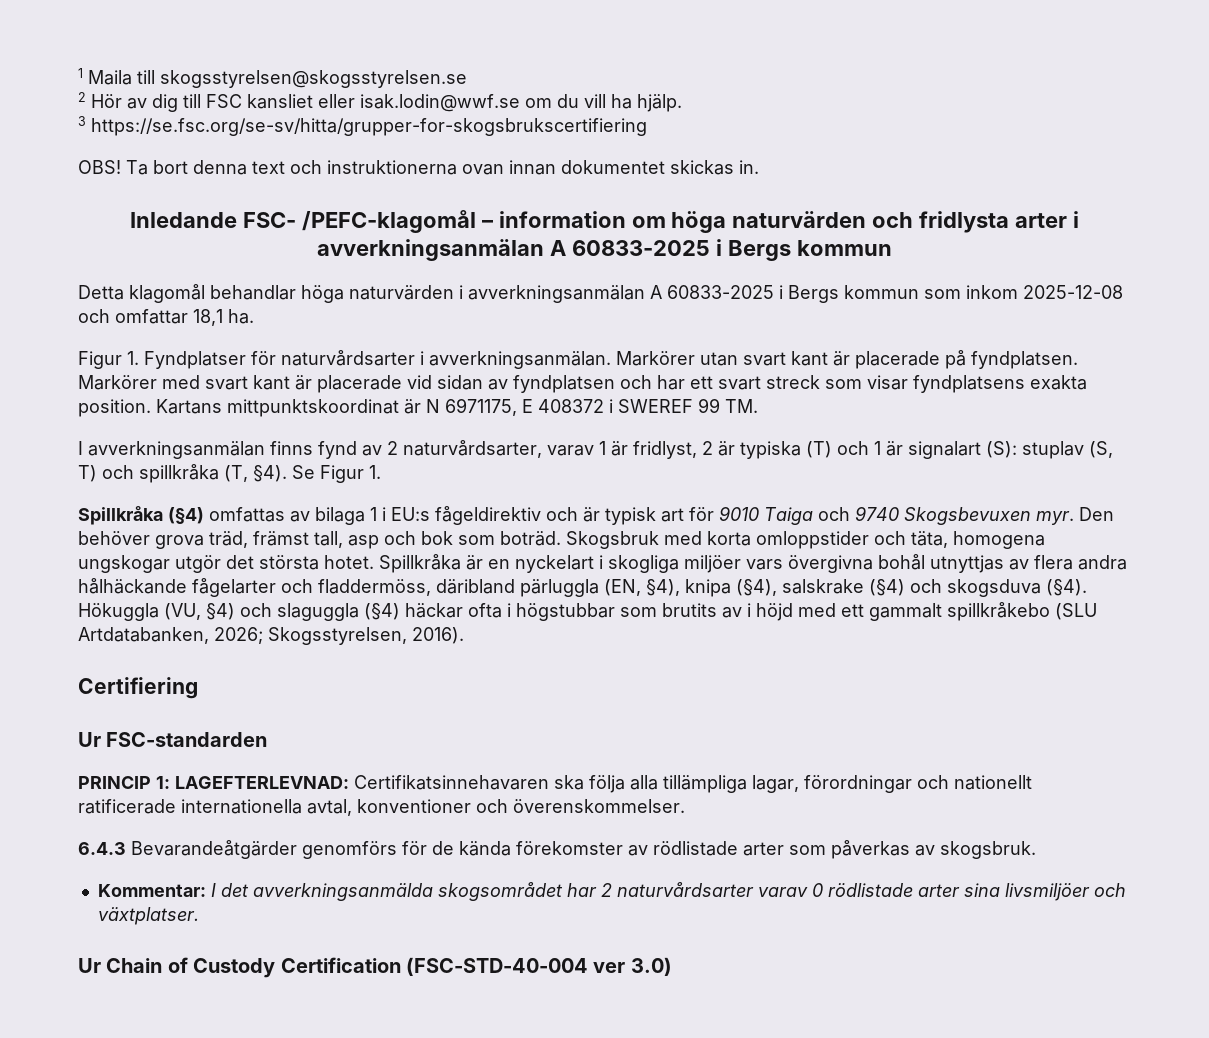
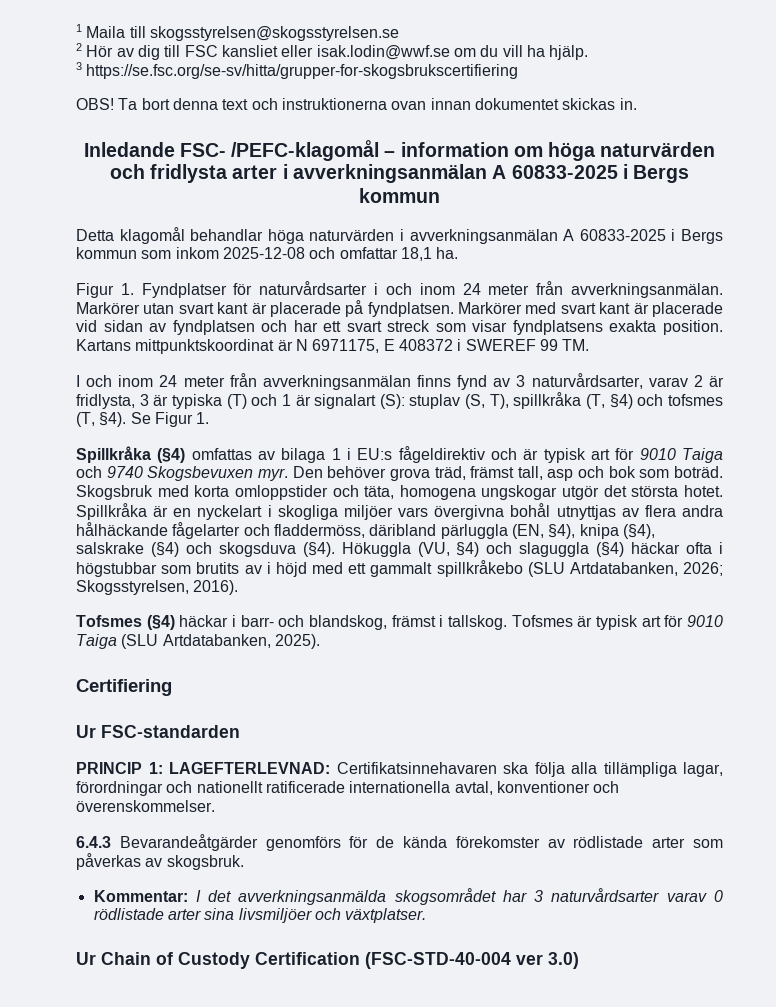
- Figur 1. Fyndplatser för naturvårdsarter i avverkningsanmälan.
+ Figur 1. Fyndplatser för naturvårdsarter i och inom 24 meter från avverkningsanmälan.
- I avverkningsanmälan finns fynd av 2 naturvårdsarter, varav 1 är fridlyst, 2 är typiska (T) och 1 är signalart (S): stuplav (S, T) och spillkråka (T, §4).
+ I och inom 24 meter från avverkningsanmälan finns fynd av 3 naturvårdsarter, varav 2 är fridlysta, 3 är typiska (T) och 1 är signalart (S): stuplav (S, T), spillkråka (T, §4) och tofsmes (T, §4).
+ Tofsmes (§4) häckar i barr- och blandskog, främst i tallskog. Tofsmes är typisk art för 9010 Taiga (SLU Artdatabanken, 2025).
- Kommentar: I det avverkningsanmälda skogsområdet har 2 naturvårdsarter varav 0 rödlistade arter sina livsmiljöer och växtplatser.
+ Kommentar: I det avverkningsanmälda skogsområdet har 3 naturvårdsarter varav 0 rödlistade arter sina livsmiljöer och växtplatser.

